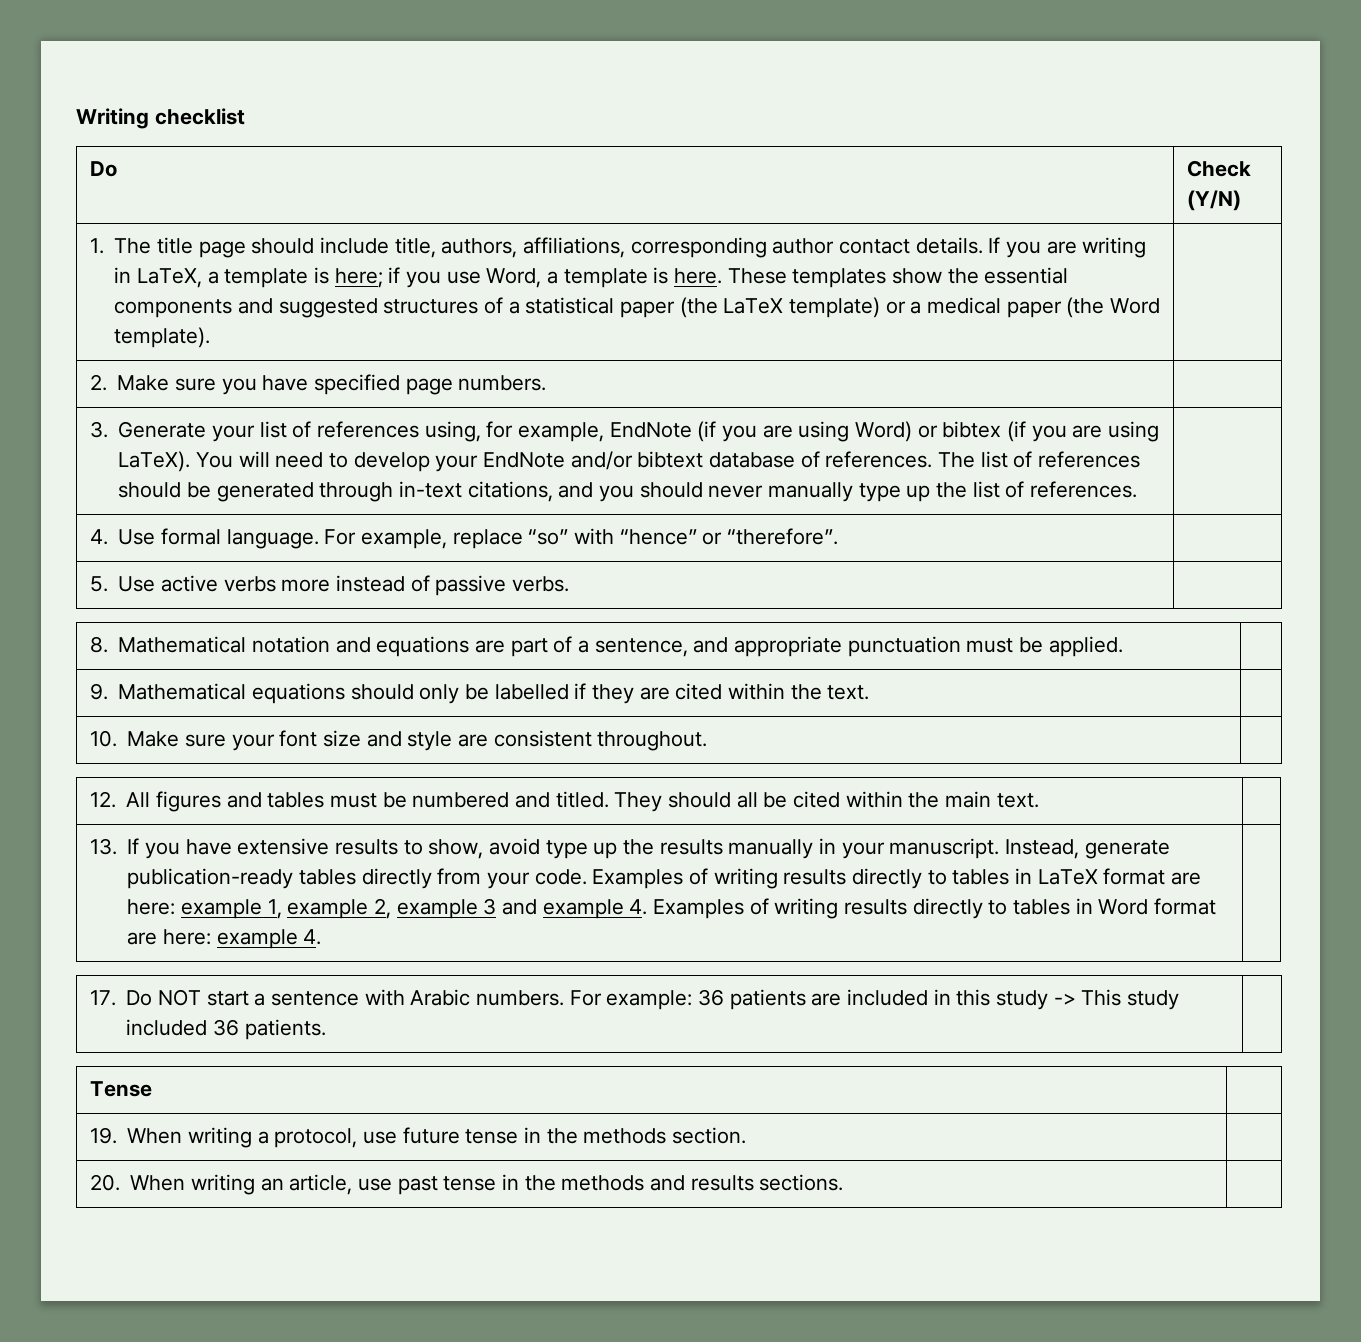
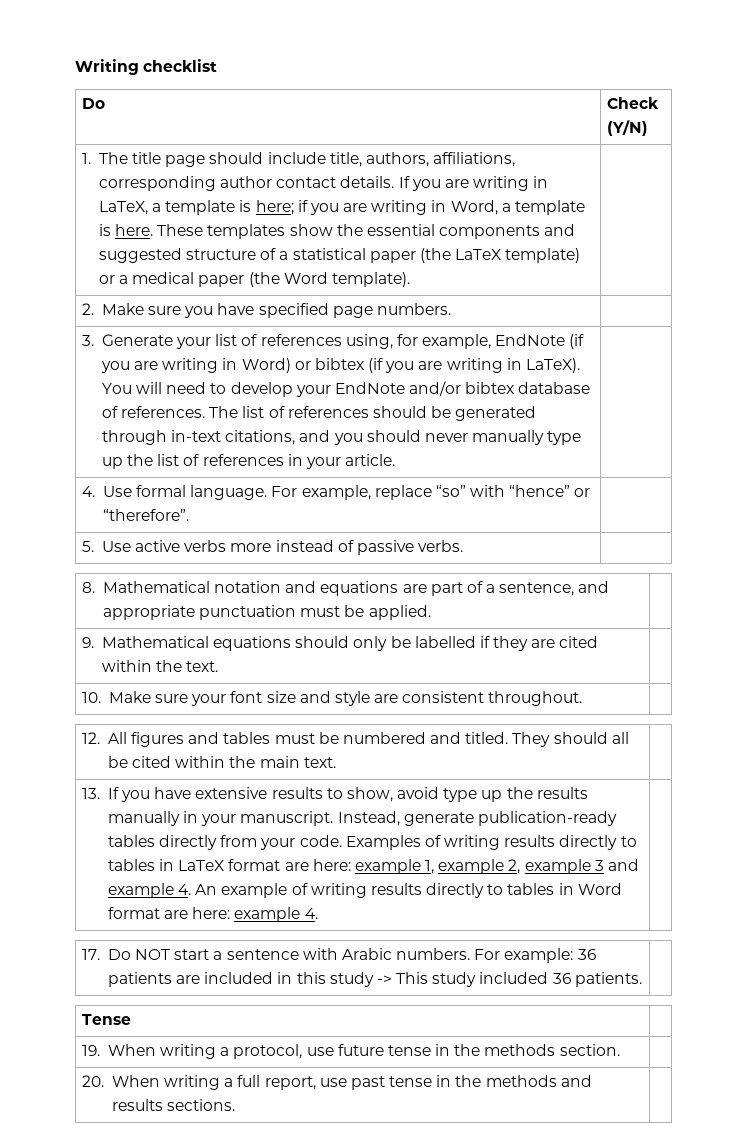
- If you are writing in LaTeX, a template is here; if you use Word, a template is here.
+ If you are writing in LaTeX, a template is here; if you are writing in Word, a template is here.
- These templates show the essential components and suggested structures of a statistical paper (the LaTeX template) or a medical paper (the Word template).
+ These templates show the essential components and suggested structure of a statistical paper (the LaTeX template) or a medical paper (the Word template).
- 3. Generate your list of references using, for example, EndNote (if you are using Word) or bibtex (if you are using LaTeX).
+ 3. Generate your list of references using, for example, EndNote (if you are writing in Word) or bibtex (if you are writing in LaTeX).
- You will need to develop your EndNote and/or bibtext database of references.
+ You will need to develop your EndNote and/or bibtex database of references.
- The list of references should be generated through in-text citations, and you should never manually type up the list of references.
+ The list of references should be generated through in-text citations, and you should never manually type up the list of references in your article.
- Examples of writing results directly to tables in LaTeX format are here: example 1, example 2, example 3 and example 4. Examples of writing results directly to tables in Word format are here: example 4.
+ Examples of writing results directly to tables in LaTeX format are here: example 1, example 2, example 3 and example 4. An example of writing results directly to tables in Word format are here: example 4.
- 20. When writing an article, use past tense in the methods and results sections. |
+ 20. When writing a full report, use past tense in the methods and results sections. |

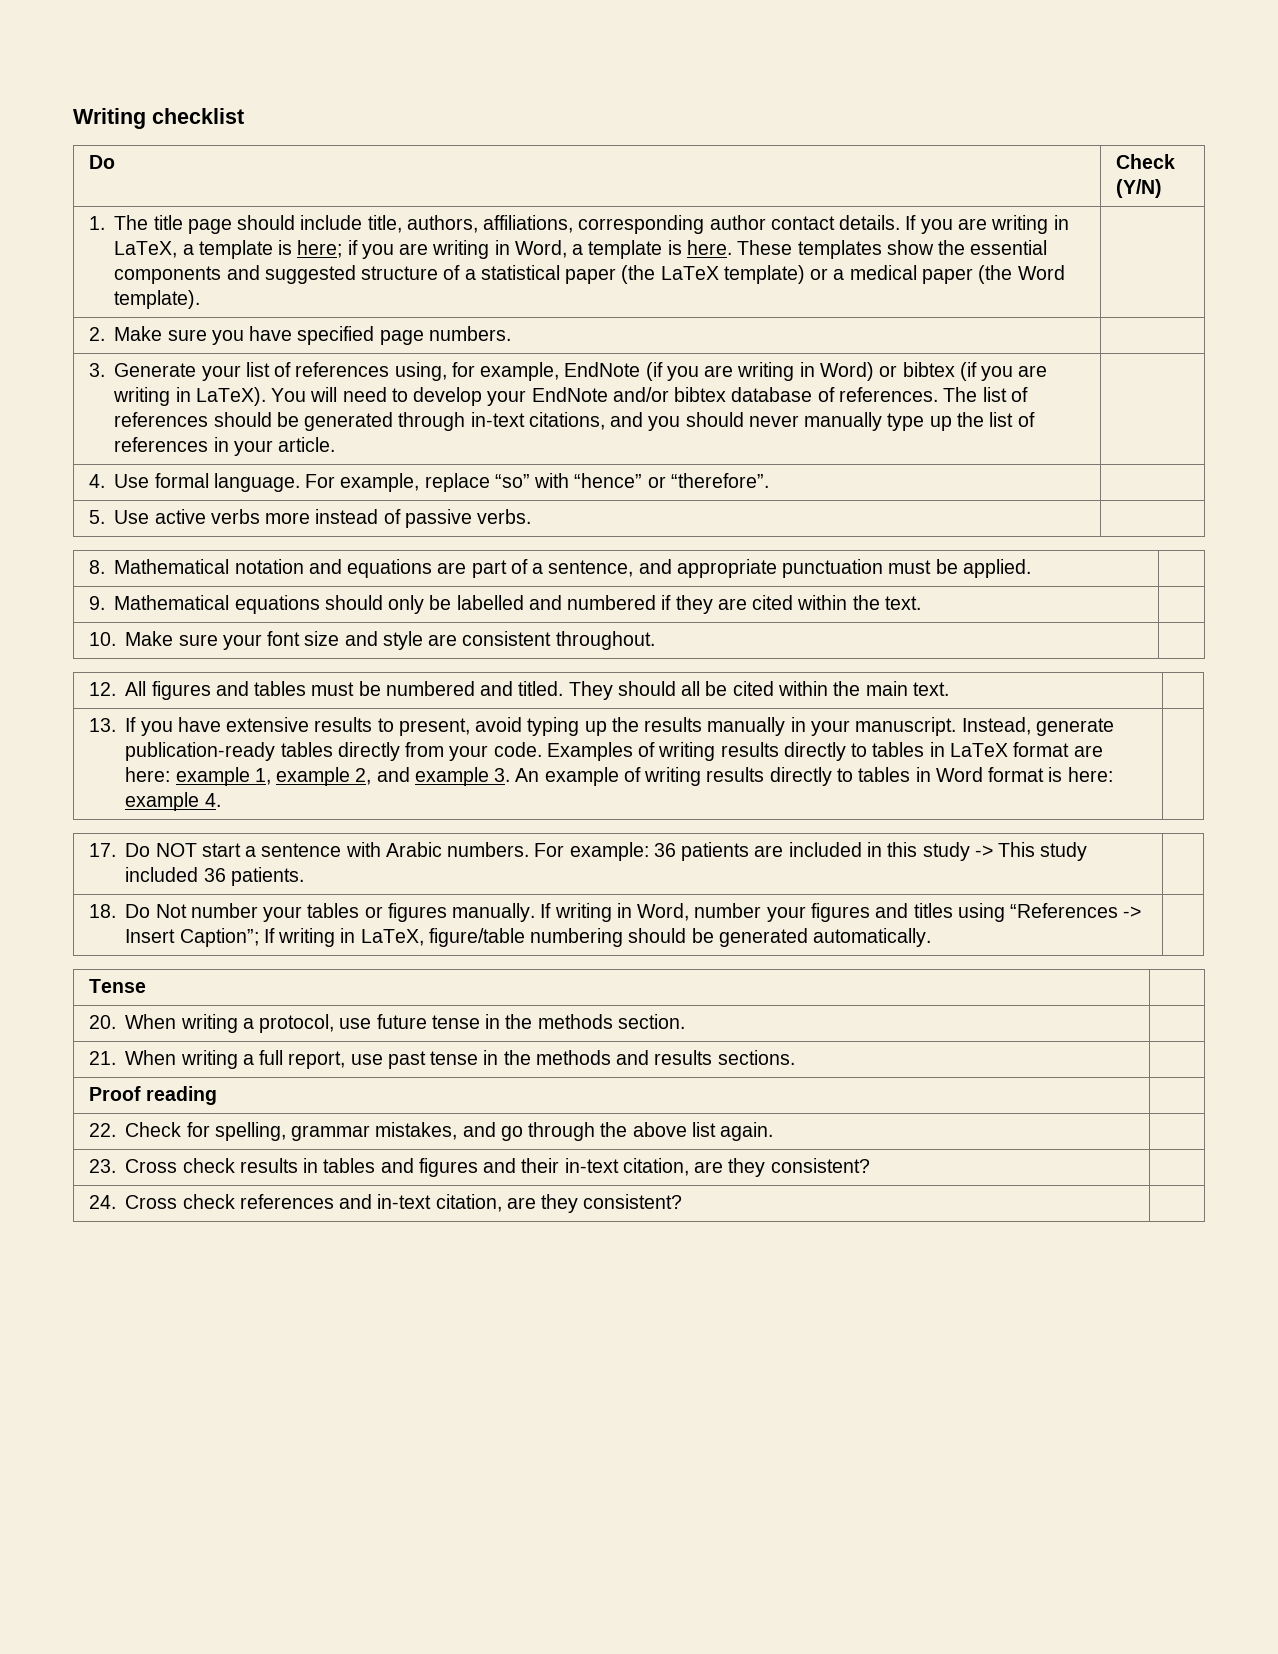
- 9. Mathematical equations should only be labelled if they are cited within the text. |
+ 9. Mathematical equations should only be labelled and numbered if they are cited within the text. |
- 13. If you have extensive results to show, avoid type up the results manually in your manuscript.
+ 13. If you have extensive results to present, avoid typing up the results manually in your manuscript.
- Examples of writing results directly to tables in LaTeX format are here: example 1, example 2, example 3 and example 4. An example of writing results directly to tables in Word format are here: example 4.
+ Examples of writing results directly to tables in LaTeX format are here: example 1, example 2, and example 3. An example of writing results directly to tables in Word format is here: example 4.
+ 18. Do Not number your tables or figures manually. If writing in Word, number your figures and titles using “References -> Insert Caption”; If writing in LaTeX, figure/table numbering should be generated automatically. |
- 19. When writing a protocol, use future tense in the methods section. |
+ 20. When writing a protocol, use future tense in the methods section. |
- 20. When writing a full report, use past tense in the methods and results sections. |
+ 21. When writing a full report, use past tense in the methods and results sections. |
+ Proof reading |
+ 22. Check for spelling, grammar mistakes, and go through the above list again. |
+ 23. Cross check results in tables and figures and their in-text citation, are they consistent? |
+ 24. Cross check references and in-text citation, are they consistent? |

